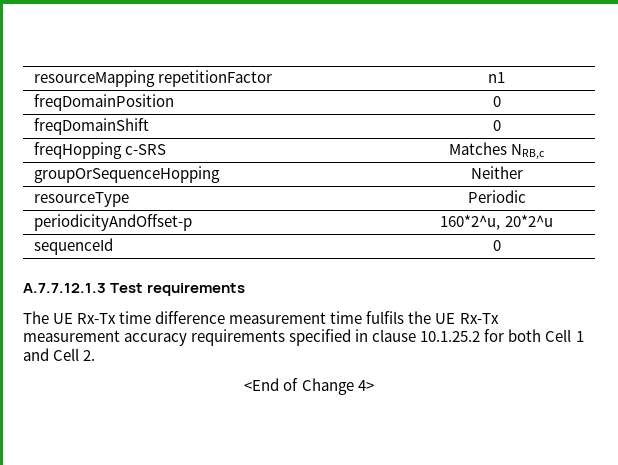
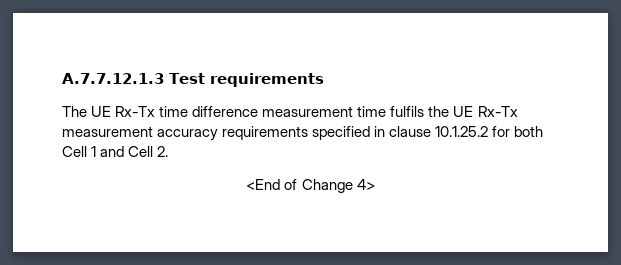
- resourceMapping repetitionFactor | n1
- freqDomainPosition | 0
- freqDomainShift | 0
- freqHopping c-SRS | Matches NRB,c
- groupOrSequenceHopping | Neither
- resourceType | Periodic
- periodicityAndOffset-p | 160*2^u, 20*2^u
- sequenceId | 0

